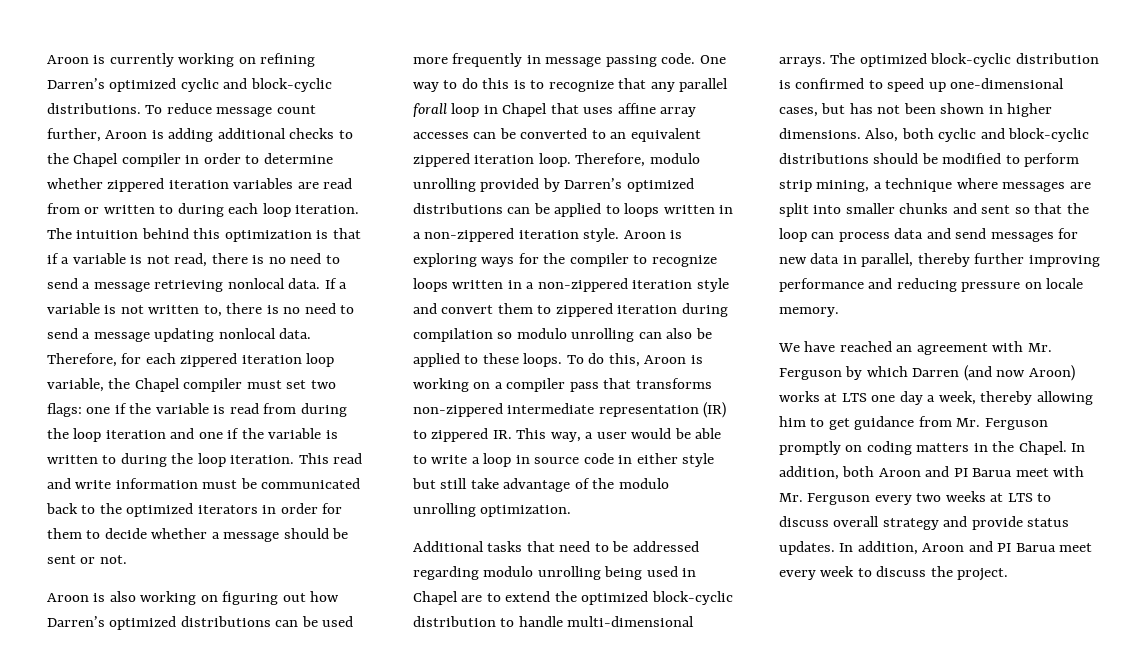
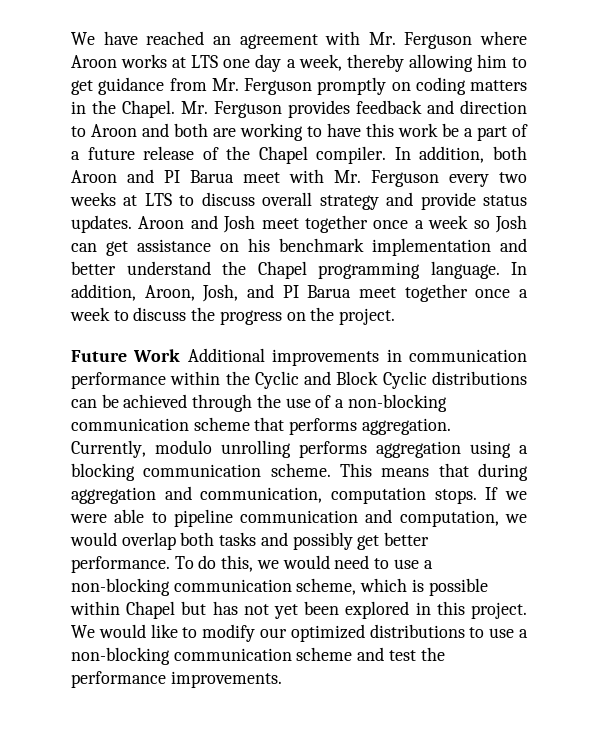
- Aroon is currently working on refining Darren’s optimized cyclic and block-cyclic distributions. To reduce message count further, Aroon is adding additional checks to the Chapel compiler in order to determine whether zippered iteration variables are read from or written to during each loop iteration. The intuition behind this optimization is that if a variable is not read, there is no need to send a message retrieving nonlocal data. If a variable is not written to, there is no need to send a message updating nonlocal data. Therefore, for each zippered iteration loop variable, the Chapel compiler must set two flags: one if the variable is read from during the loop iteration and one if the variable is written to during the loop iteration. This read and write information must be communicated back to the optimized iterators in order for them to decide whether a message should be sent or not.
- Aroon is also working on figuring out how Darren’s optimized distributions can be used more frequently in message passing code. One way to do this is to recognize that any parallel forall loop in Chapel that uses affine array accesses can be converted to an equivalent zippered iteration loop. Therefore, modulo unrolling provided by Darren’s optimized distributions can be applied to loops written in a non-zippered iteration style. Aroon is exploring ways for the compiler to recognize loops written in a non-zippered iteration style and convert them to zippered iteration during compilation so modulo unrolling can also be applied to these loops. To do this, Aroon is working on a compiler pass that transforms non-zippered intermediate representation (IR) to zippered IR. This way, a user would be able to write a loop in source code in either style but still take advantage of the modulo unrolling optimization.
- Additional tasks that need to be addressed regarding modulo unrolling being used in Chapel are to extend the optimized block-cyclic distribution to handle multi-dimensional arrays. The optimized block-cyclic distribution is confirmed to speed up one-dimensional cases, but has not been shown in higher dimensions. Also, both cyclic and block-cyclic distributions should be modified to perform strip mining, a technique where messages are split into smaller chunks and sent so that the loop can process data and send messages for new data in parallel, thereby further improving performance and reducing pressure on locale memory.
- We have reached an agreement with Mr. Ferguson by which Darren (and now Aroon) works at LTS one day a week, thereby allowing him to get guidance from Mr. Ferguson promptly on coding matters in the Chapel.
+ We have reached an agreement with Mr. Ferguson where Aroon works at LTS one day a week, thereby allowing him to get guidance from Mr. Ferguson promptly on coding matters in the Chapel.
+ Mr. Ferguson provides feedback and direction to Aroon and both are working to have this work be a part of a future release of the Chapel compiler.
- In addition, Aroon and PI Barua meet every week to discuss the project.
+ Aroon and Josh meet together once a week so Josh can get assistance on his benchmark implementation and better understand the Chapel programming language. In addition, Aroon, Josh, and PI Barua meet together once a week to discuss the progress on the project.
+ Future Work Additional improvements in communication performance within the Cyclic and Block Cyclic distributions can be achieved through the use of a non-blocking communication scheme that performs aggregation. Currently, modulo unrolling performs aggregation using a blocking communication scheme. This means that during aggregation and communication, computation stops. If we were able to pipeline communication and computation, we would overlap both tasks and possibly get better performance. To do this, we would need to use a non-blocking communication scheme, which is possible within Chapel but has not yet been explored in this project. We would like to modify our optimized distributions to use a non-blocking communication scheme and test the performance improvements.

